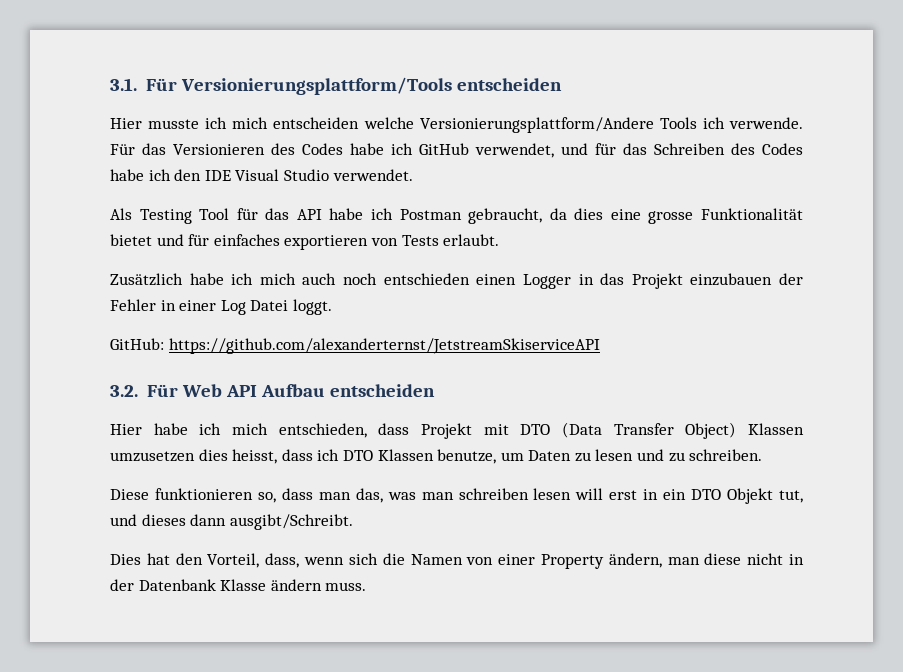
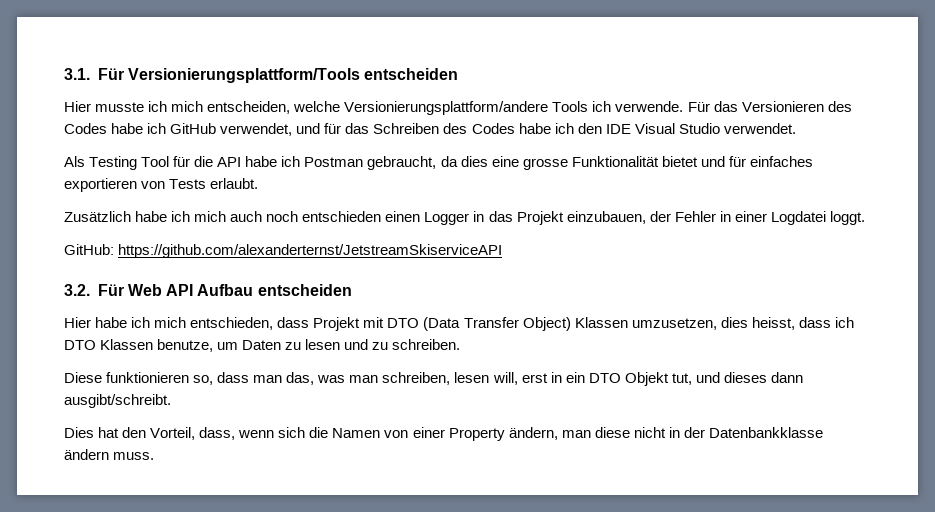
- Hier musste ich mich entscheiden welche Versionierungsplattform/Andere Tools ich verwende.
+ Hier musste ich mich entscheiden, welche Versionierungsplattform/andere Tools ich verwende.
- Als Testing Tool für das API habe ich Postman gebraucht, da dies eine grosse Funktionalität bietet und für einfaches exportieren von Tests erlaubt.
+ Als Testing Tool für die API habe ich Postman gebraucht, da dies eine grosse Funktionalität bietet und für einfaches exportieren von Tests erlaubt.
- Zusätzlich habe ich mich auch noch entschieden einen Logger in das Projekt einzubauen der Fehler in einer Log Datei loggt.
+ Zusätzlich habe ich mich auch noch entschieden einen Logger in das Projekt einzubauen, der Fehler in einer Logdatei loggt.
- Hier habe ich mich entschieden, dass Projekt mit DTO (Data Transfer Object) Klassen umzusetzen dies heisst, dass ich DTO Klassen benutze, um Daten zu lesen und zu schreiben.
+ Hier habe ich mich entschieden, dass Projekt mit DTO (Data Transfer Object) Klassen umzusetzen, dies heisst, dass ich DTO Klassen benutze, um Daten zu lesen und zu schreiben.
- Diese funktionieren so, dass man das, was man schreiben lesen will erst in ein DTO Objekt tut, und dieses dann ausgibt/Schreibt.
+ Diese funktionieren so, dass man das, was man schreiben, lesen will, erst in ein DTO Objekt tut, und dieses dann ausgibt/schreibt.
- Dies hat den Vorteil, dass, wenn sich die Namen von einer Property ändern, man diese nicht in der Datenbank Klasse ändern muss.
+ Dies hat den Vorteil, dass, wenn sich die Namen von einer Property ändern, man diese nicht in der Datenbankklasse ändern muss.

